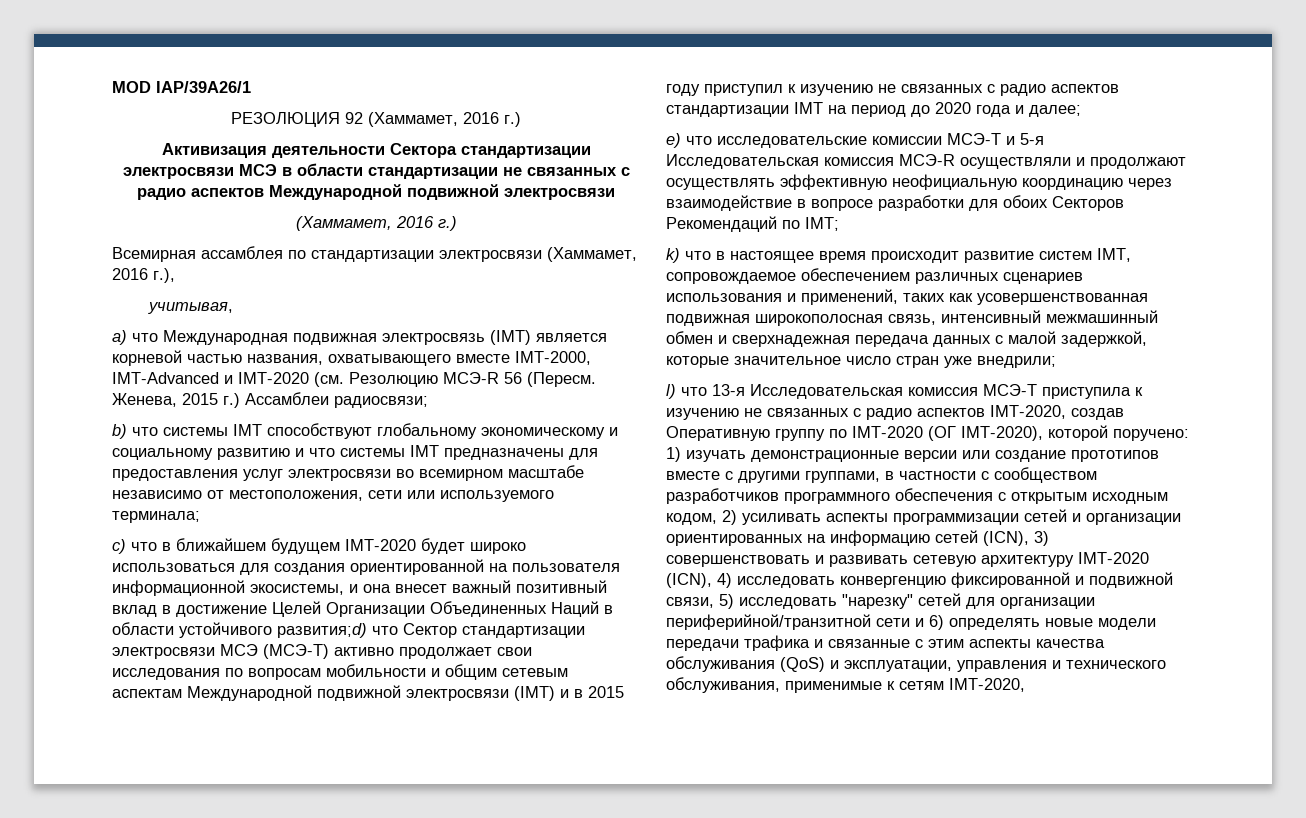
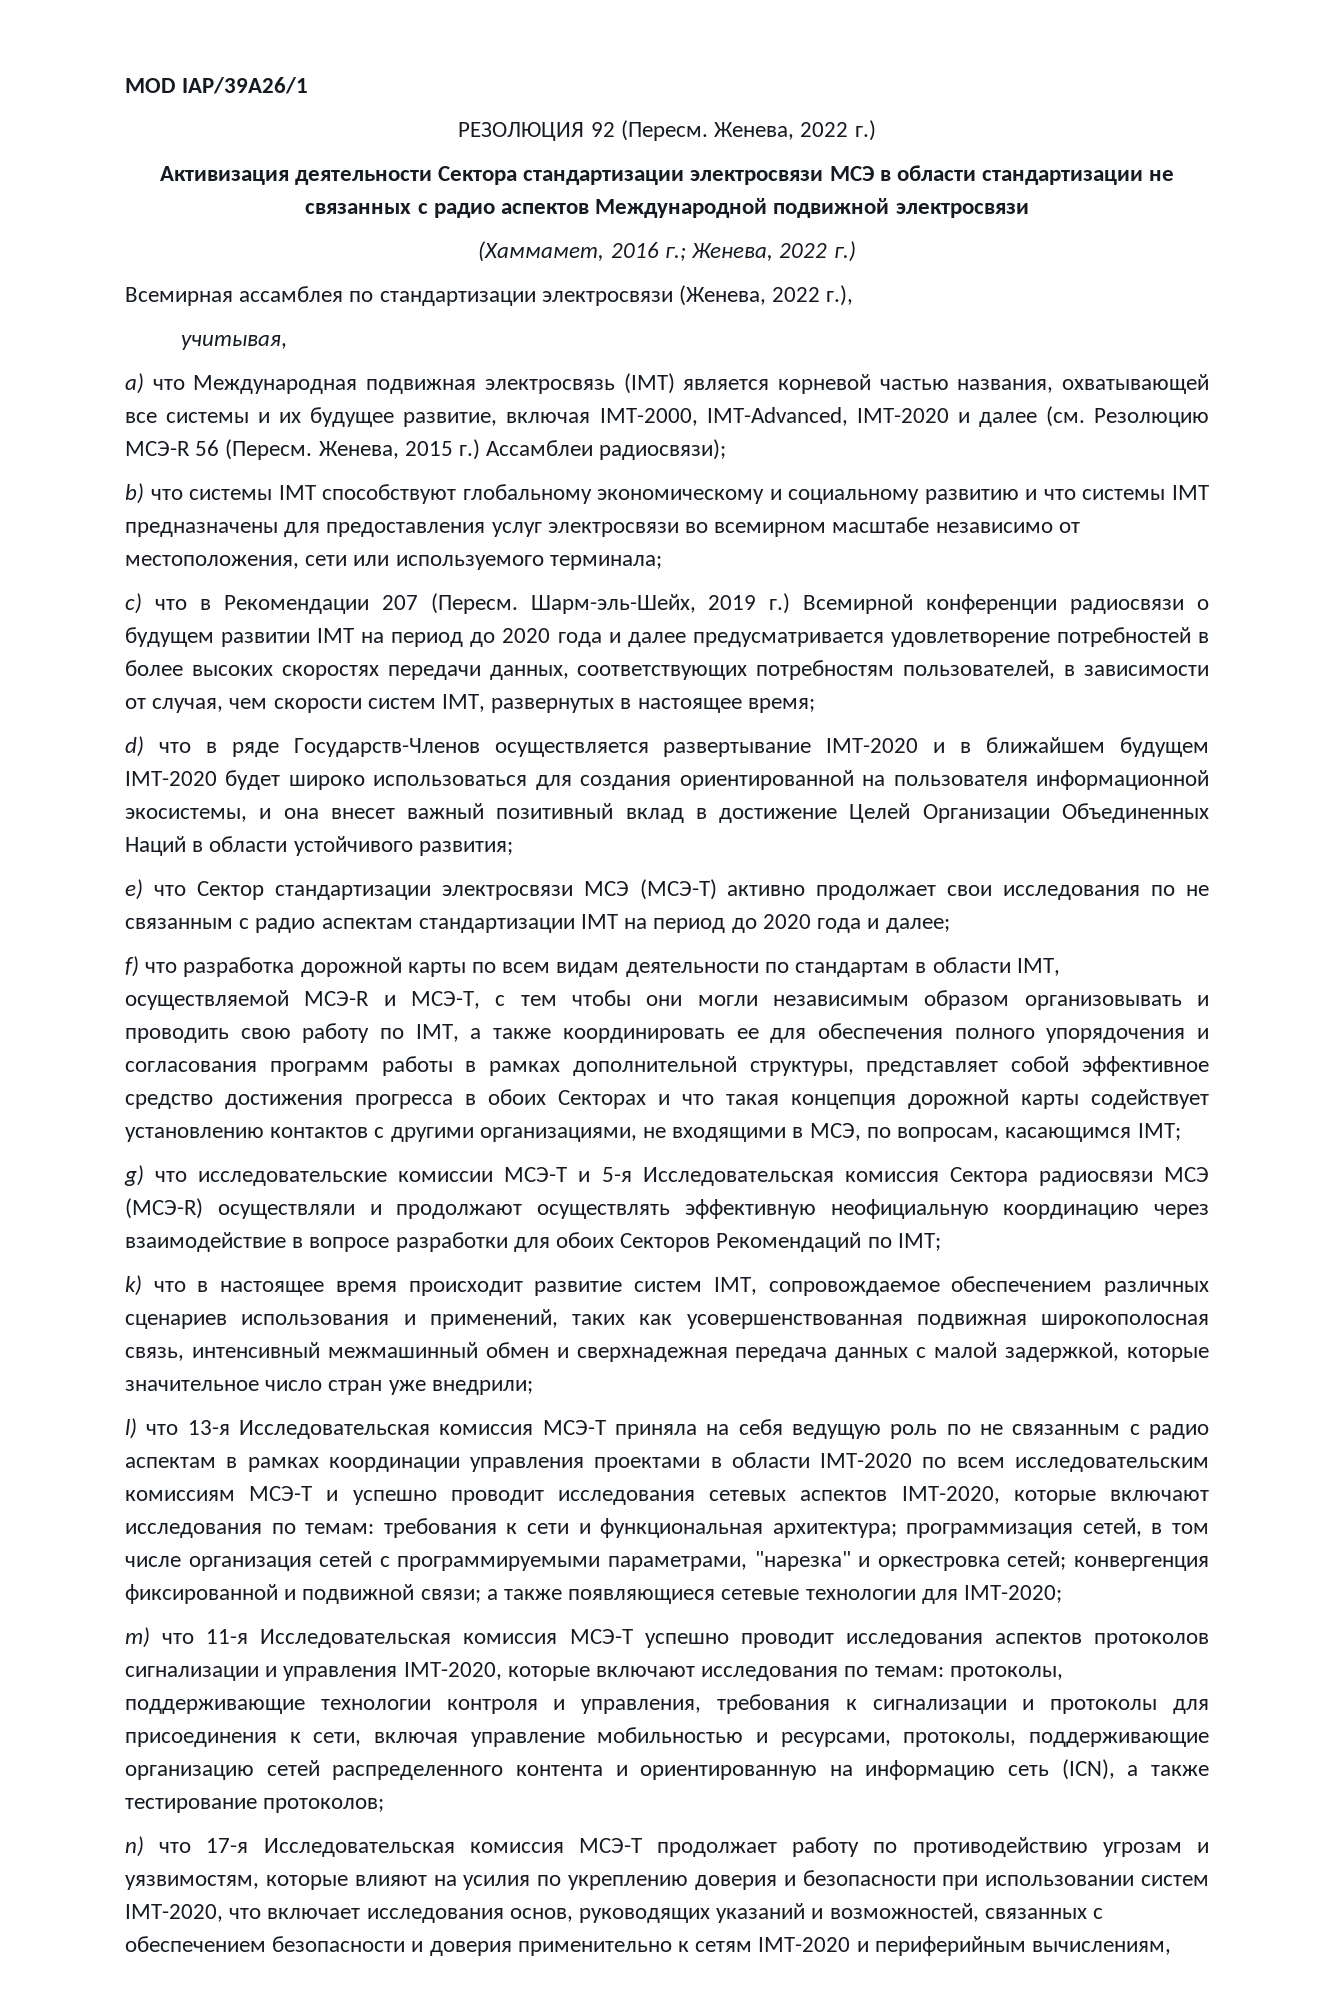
- РЕЗОЛЮЦИЯ 92 (Хаммамет, 2016 г.)
+ РЕЗОЛЮЦИЯ 92 (Пересм. Женева, 2022 г.)
  Активизация деятельности Сектора стандартизации электросвязи МСЭ в области стандартизации не связанных с радио аспектов Международной подвижной электросвязи
- (Хаммамет, 2016 г.)
+ (Хаммамет, 2016 г.; Женева, 2022 г.)
- Всемирная ассамблея по стандартизации электросвязи (Хаммамет, 2016 г.),
+ Всемирная ассамблея по стандартизации электросвязи (Женева, 2022 г.),
- a) что Международная подвижная электросвязь (IMT) является корневой частью названия, охватывающего вместе IMT-2000, IMT-Advanced и IMT-2020 (см. Резолюцию МСЭ-R 56 (Пересм.
+ a) что Международная подвижная электросвязь (IMT) является корневой частью названия, охватывающей все системы и их будущее развитие, включая IMT-2000, IMT-Advanced, IMT-2020 и далее (см. Резолюцию МСЭ-R 56 (Пересм.
- Женева, 2015 г.) Ассамблеи радиосвязи;
+ Женева, 2015 г.) Ассамблеи радиосвязи);
- c) что в ближайшем будущем IMT-2020 будет широко использоваться для создания ориентированной на пользователя информационной экосистемы, и она внесет важный позитивный вклад в достижение Целей Организации Объединенных Наций в области устойчивого развития;d) что Сектор стандартизации электросвязи МСЭ (МСЭ-Т) активно продолжает свои исследования по вопросам мобильности и общим сетевым аспектам Международной подвижной электросвязи (IMT) и в 2015 году приступил к изучению не связанных с радио аспектов стандартизации IMT на период до 2020 года и далее;
+ c) что в Рекомендации 207 (Пересм. Шарм-эль-Шейх, 2019 г.) Всемирной конференции радиосвязи о будущем развитии IMT на период до 2020 года и далее предусматривается удовлетворение потребностей в более высоких скоростях передачи данных, соответствующих потребностям пользователей, в зависимости от случая, чем скорости систем IMT, развернутых в настоящее время;
+ d) что в ряде Государств-Членов осуществляется развертывание IMT-2020 и в ближайшем будущем IMT-2020 будет широко использоваться для создания ориентированной на пользователя информационной экосистемы, и она внесет важный позитивный вклад в достижение Целей Организации Объединенных Наций в области устойчивого развития;
+ e) что Сектор стандартизации электросвязи МСЭ (МСЭ-Т) активно продолжает свои исследования по не связанным с радио аспектам стандартизации IMT на период до 2020 года и далее;
- e) что исследовательские комиссии МСЭ-Т и 5-я Исследовательская комиссия МСЭ-R осуществляли и продолжают осуществлять эффективную неофициальную координацию через взаимодействие в вопросе разработки для обоих Секторов Рекомендаций по IMT;
+ f) что разработка дорожной карты по всем видам деятельности по стандартам в области IMT, осуществляемой МСЭ-R и МСЭ-Т, с тем чтобы они могли независимым образом организовывать и проводить свою работу по IMT, а также координировать ее для обеспечения полного упорядочения и согласования программ работы в рамках дополнительной структуры, представляет собой эффективное средство достижения прогресса в обоих Секторах и что такая концепция дорожной карты содействует установлению контактов с другими организациями, не входящими в МСЭ, по вопросам, касающимся IMT;
+ g) что исследовательские комиссии МСЭ-Т и 5-я Исследовательская комиссия Сектора радиосвязи МСЭ (МСЭ-R) осуществляли и продолжают осуществлять эффективную неофициальную координацию через взаимодействие в вопросе разработки для обоих Секторов Рекомендаций по IMT;
- l) что 13-я Исследовательская комиссия МСЭ-Т приступила к изучению не связанных с радио аспектов IMT-2020, создав Оперативную группу по IMT-2020 (ОГ IMT-2020), которой поручено: 1) изучать демонстрационные версии или создание прототипов вместе с другими группами, в частности с сообществом разработчиков программного обеспечения с открытым исходным кодом, 2) усиливать аспекты программизации сетей и организации ориентированных на информацию сетей (ICN), 3) совершенствовать и развивать сетевую архитектуру IMT-2020 (ICN), 4) исследовать конвергенцию фиксированной и подвижной связи, 5) исследовать "нарезку" сетей для организации периферийной/транзитной сети и 6) определять новые модели передачи трафика и связанные с этим аспекты качества обслуживания (QoS) и эксплуатации, управления и технического обслуживания, применимые к сетям IMT-2020,
+ l) что 13-я Исследовательская комиссия МСЭ-Т приняла на себя ведущую роль по не связанным с радио аспектам в рамках координации управления проектами в области IMT-2020 по всем исследовательским комиссиям МСЭ-Т и успешно проводит исследования сетевых аспектов IMT-2020, которые включают исследования по темам: требования к сети и функциональная архитектура; программизация сетей, в том числе организация сетей с программируемыми параметрами, "нарезка" и оркестровка сетей; конвергенция фиксированной и подвижной связи; а также появляющиеся сетевые технологии для IMT-2020;
+ m) что 11-я Исследовательская комиссия МСЭ-Т успешно проводит исследования аспектов протоколов сигнализации и управления IMT-2020, которые включают исследования по темам: протоколы, поддерживающие технологии контроля и управления, требования к сигнализации и протоколы для присоединения к сети, включая управление мобильностью и ресурсами, протоколы, поддерживающие организацию сетей распределенного контента и ориентированную на информацию сеть (ICN), а также тестирование протоколов;
+ n) что 17-я Исследовательская комиссия МСЭ-Т продолжает работу по противодействию угрозам и уязвимостям, которые влияют на усилия по укреплению доверия и безопасности при использовании систем IMT-2020, что включает исследования основ, руководящих указаний и возможностей, связанных с обеспечением безопасности и доверия применительно к сетям IMT-2020 и периферийным вычислениям,

